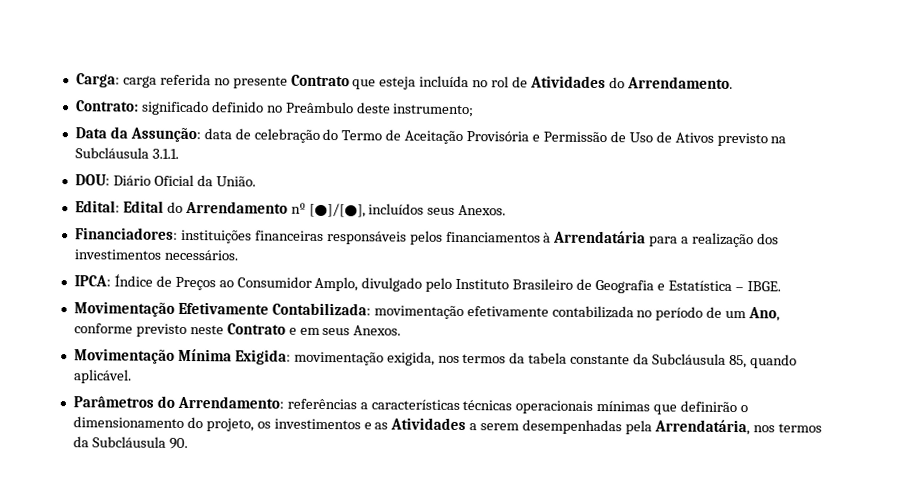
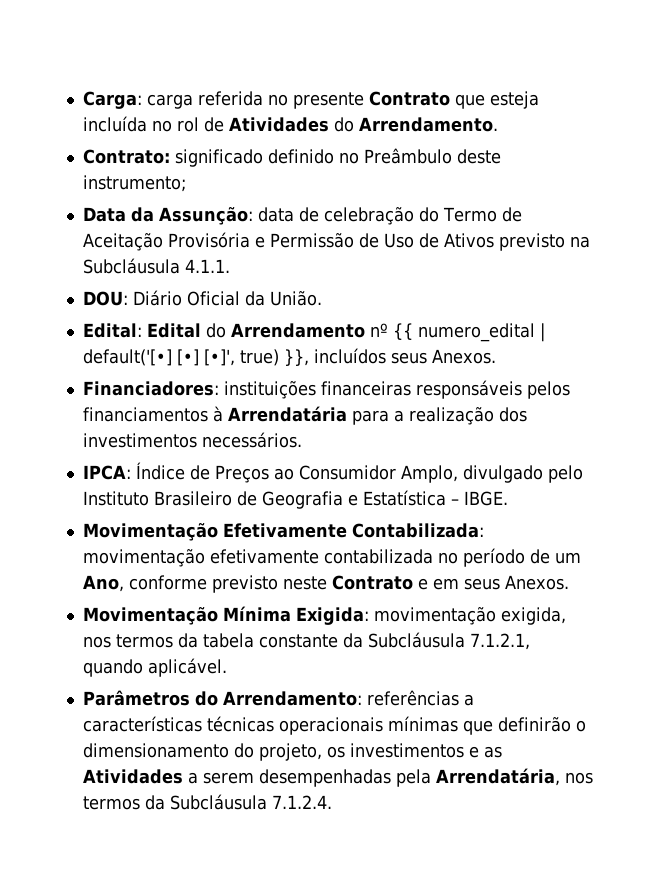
- Data da Assunção: data de celebração do Termo de Aceitação Provisória e Permissão de Uso de Ativos previsto na Subcláusula 3.1.1.
+ Data da Assunção: data de celebração do Termo de Aceitação Provisória e Permissão de Uso de Ativos previsto na Subcláusula 4.1.1.
- Edital: Edital do Arrendamento nº [●]/[●], incluídos seus Anexos.
+ Edital: Edital do Arrendamento nº {{ numero_edital | default('[•] [•] [•]', true) }}, incluídos seus Anexos.
- Movimentação Mínima Exigida: movimentação exigida, nos termos da tabela constante da Subcláusula 85, quando aplicável.
+ Movimentação Mínima Exigida: movimentação exigida, nos termos da tabela constante da Subcláusula 7.1.2.1, quando aplicável.
- Parâmetros do Arrendamento: referências a características técnicas operacionais mínimas que definirão o dimensionamento do projeto, os investimentos e as Atividades a serem desempenhadas pela Arrendatária, nos termos da Subcláusula 90.
+ Parâmetros do Arrendamento: referências a características técnicas operacionais mínimas que definirão o dimensionamento do projeto, os investimentos e as Atividades a serem desempenhadas pela Arrendatária, nos termos da Subcláusula 7.1.2.4.

